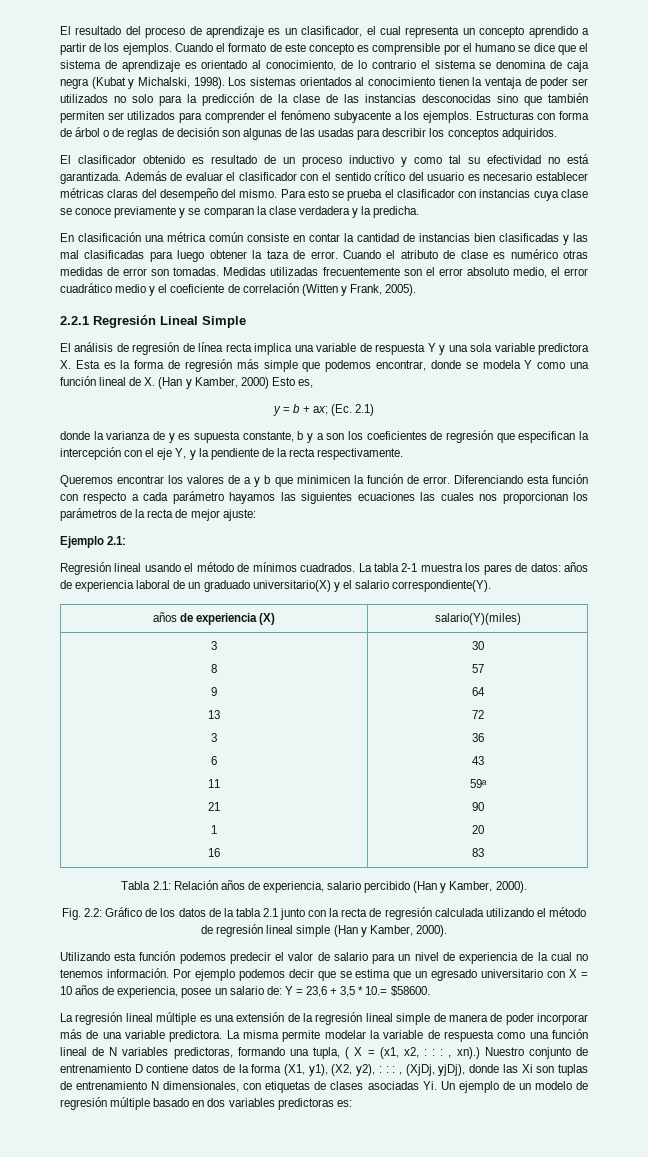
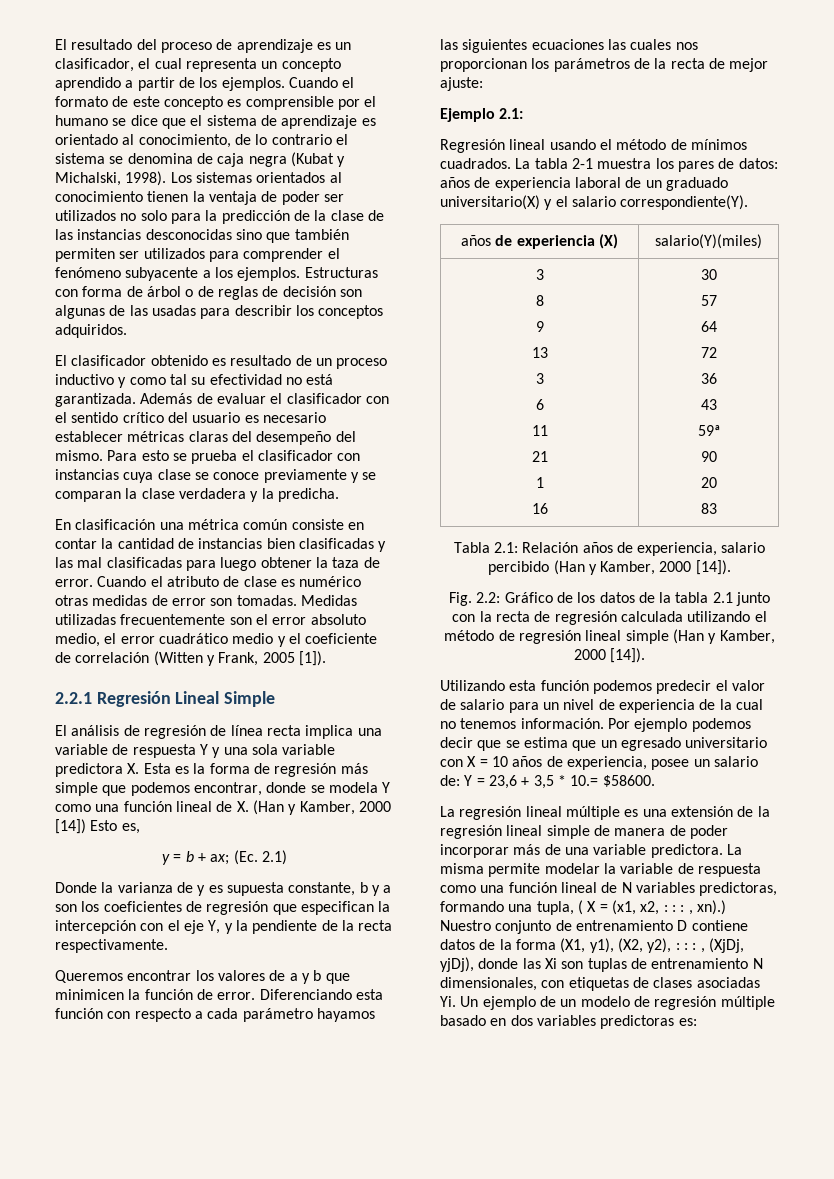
- Medidas utilizadas frecuentemente son el error absoluto medio, el error cuadrático medio y el coeficiente de correlación (Witten y Frank, 2005).
+ Medidas utilizadas frecuentemente son el error absoluto medio, el error cuadrático medio y el coeficiente de correlación (Witten y Frank, 2005 [1]).
- El análisis de regresión de línea recta implica una variable de respuesta Y y una sola variable predictora X. Esta es la forma de regresión más simple que podemos encontrar, donde se modela Y como una función lineal de X. (Han y Kamber, 2000) Esto es,
+ El análisis de regresión de línea recta implica una variable de respuesta Y y una sola variable predictora X. Esta es la forma de regresión más simple que podemos encontrar, donde se modela Y como una función lineal de X. (Han y Kamber, 2000 [14]) Esto es,
- donde la varianza de y es supuesta constante, b y a son los coeficientes de regresión que especifican la intercepción con el eje Y, y la pendiente de la recta respectivamente.
+ Donde la varianza de y es supuesta constante, b y a son los coeficientes de regresión que especifican la intercepción con el eje Y, y la pendiente de la recta respectivamente.
- Tabla 2.1: Relación años de experiencia, salario percibido (Han y Kamber, 2000).
+ Tabla 2.1: Relación años de experiencia, salario percibido (Han y Kamber, 2000 [14]).
- Fig. 2.2: Gráfico de los datos de la tabla 2.1 junto con la recta de regresión calculada utilizando el método de regresión lineal simple (Han y Kamber, 2000).
+ Fig. 2.2: Gráfico de los datos de la tabla 2.1 junto con la recta de regresión calculada utilizando el método de regresión lineal simple (Han y Kamber, 2000 [14]).

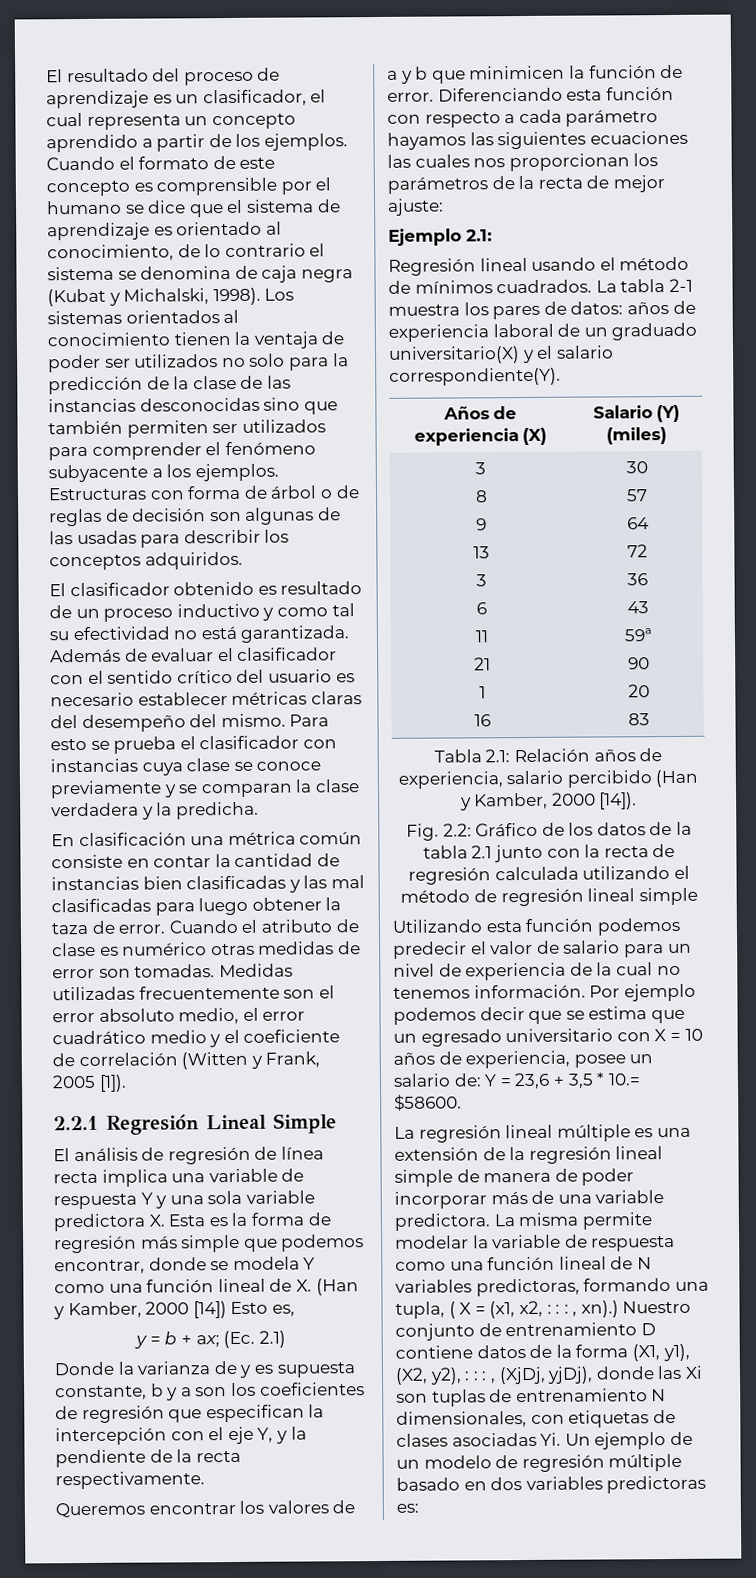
- años de experiencia (X) | salario(Y)(miles)
+ Años de experiencia (X) | Salario (Y) (miles)
- Fig. 2.2: Gráfico de los datos de la tabla 2.1 junto con la recta de regresión calculada utilizando el método de regresión lineal simple (Han y Kamber, 2000 [14]).
+ Fig. 2.2: Gráfico de los datos de la tabla 2.1 junto con la recta de regresión calculada utilizando el método de regresión lineal simple

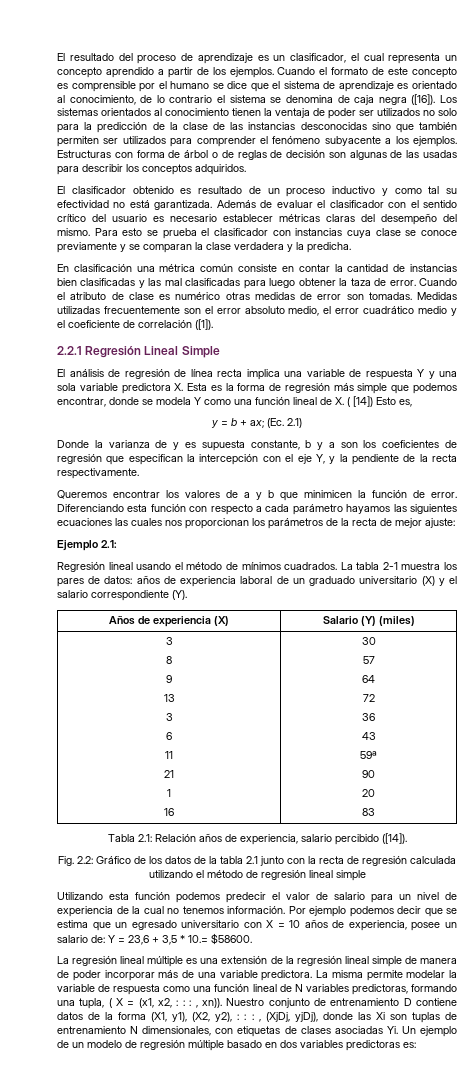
- Cuando el formato de este concepto es comprensible por el humano se dice que el sistema de aprendizaje es orientado al conocimiento, de lo contrario el sistema se denomina de caja negra (Kubat y Michalski, 1998).
+ Cuando el formato de este concepto es comprensible por el humano se dice que el sistema de aprendizaje es orientado al conocimiento, de lo contrario el sistema se denomina de caja negra ([16]).
- Medidas utilizadas frecuentemente son el error absoluto medio, el error cuadrático medio y el coeficiente de correlación (Witten y Frank, 2005 [1]).
+ Medidas utilizadas frecuentemente son el error absoluto medio, el error cuadrático medio y el coeficiente de correlación ([1]).
- El análisis de regresión de línea recta implica una variable de respuesta Y y una sola variable predictora X. Esta es la forma de regresión más simple que podemos encontrar, donde se modela Y como una función lineal de X. (Han y Kamber, 2000 [14]) Esto es,
+ El análisis de regresión de línea recta implica una variable de respuesta Y y una sola variable predictora X. Esta es la forma de regresión más simple que podemos encontrar, donde se modela Y como una función lineal de X. ( [14]) Esto es,
- La tabla 2-1 muestra los pares de datos: años de experiencia laboral de un graduado universitario(X) y el salario correspondiente(Y).
+ La tabla 2-1 muestra los pares de datos: años de experiencia laboral de un graduado universitario (X) y el salario correspondiente (Y).
- Tabla 2.1: Relación años de experiencia, salario percibido (Han y Kamber, 2000 [14]).
+ Tabla 2.1: Relación años de experiencia, salario percibido ([14]).
- La misma permite modelar la variable de respuesta como una función lineal de N variables predictoras, formando una tupla, ( X = (x1, x2, : : : , xn).)
+ La misma permite modelar la variable de respuesta como una función lineal de N variables predictoras, formando una tupla, ( X = (x1, x2, : : : , xn)).

